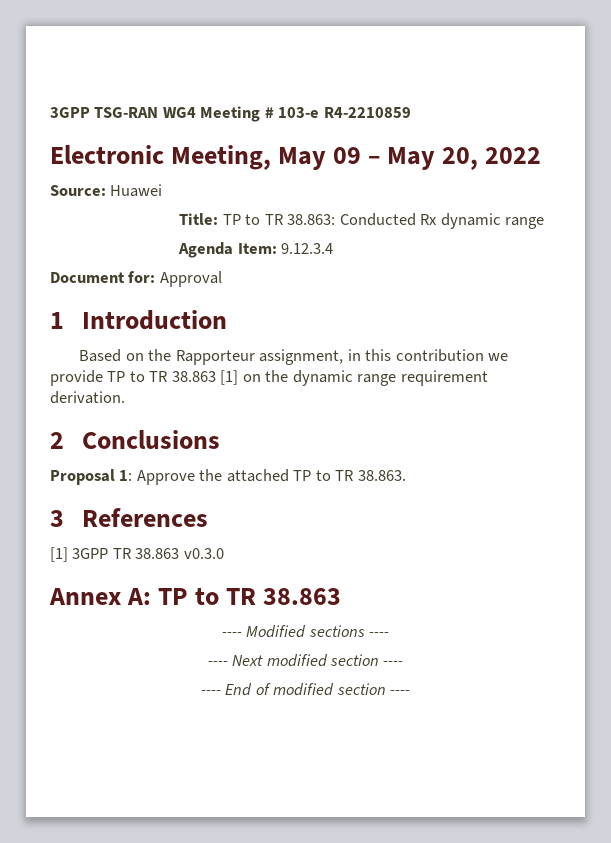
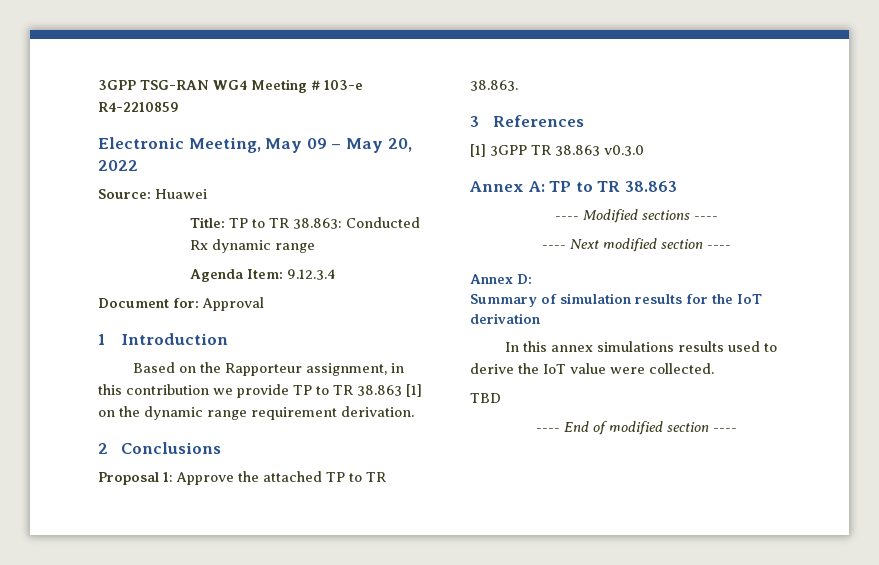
+ Annex D:
+ Summary of simulation results for the IoT derivation
+ In this annex simulations results used to derive the IoT value were collected.
+ TBD

